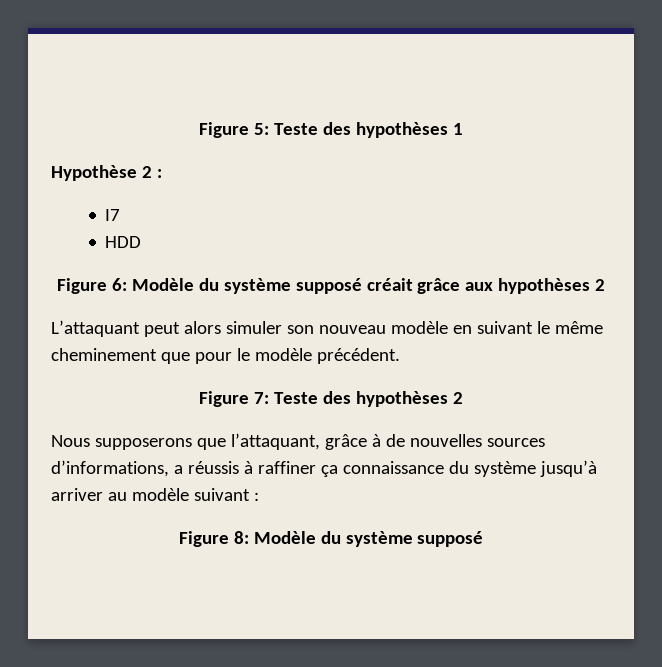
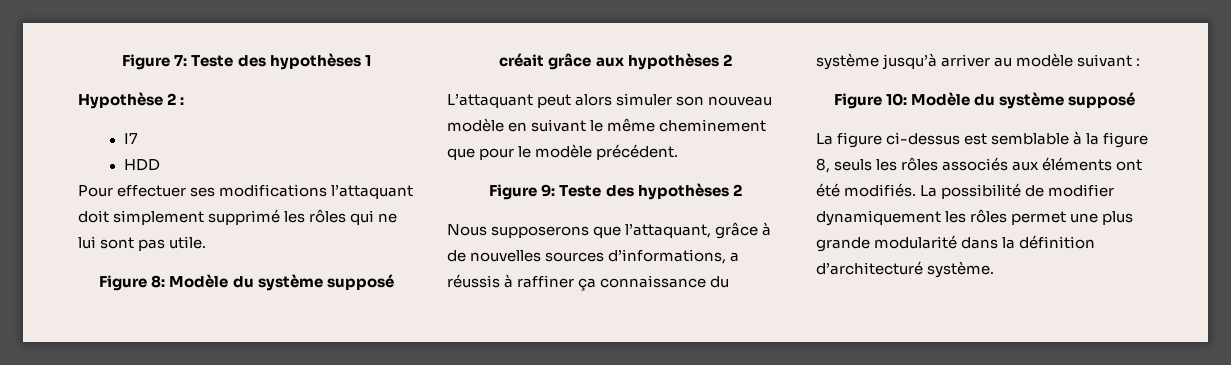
- Figure 5: Teste des hypothèses 1
+ Figure 7: Teste des hypothèses 1
- Figure 6: Modèle du système supposé créait grâce aux hypothèses 2
+ Pour effectuer ses modifications l’attaquant doit simplement supprimé les rôles qui ne lui sont pas utile.
+ Figure 8: Modèle du système supposé créait grâce aux hypothèses 2
- Figure 7: Teste des hypothèses 2
+ Figure 9: Teste des hypothèses 2
- Figure 8: Modèle du système supposé
+ Figure 10: Modèle du système supposé
+ La figure ci-dessus est semblable à la figure 8, seuls les rôles associés aux éléments ont été modifiés. La possibilité de modifier dynamiquement les rôles permet une plus grande modularité dans la définition d’architecturé système.

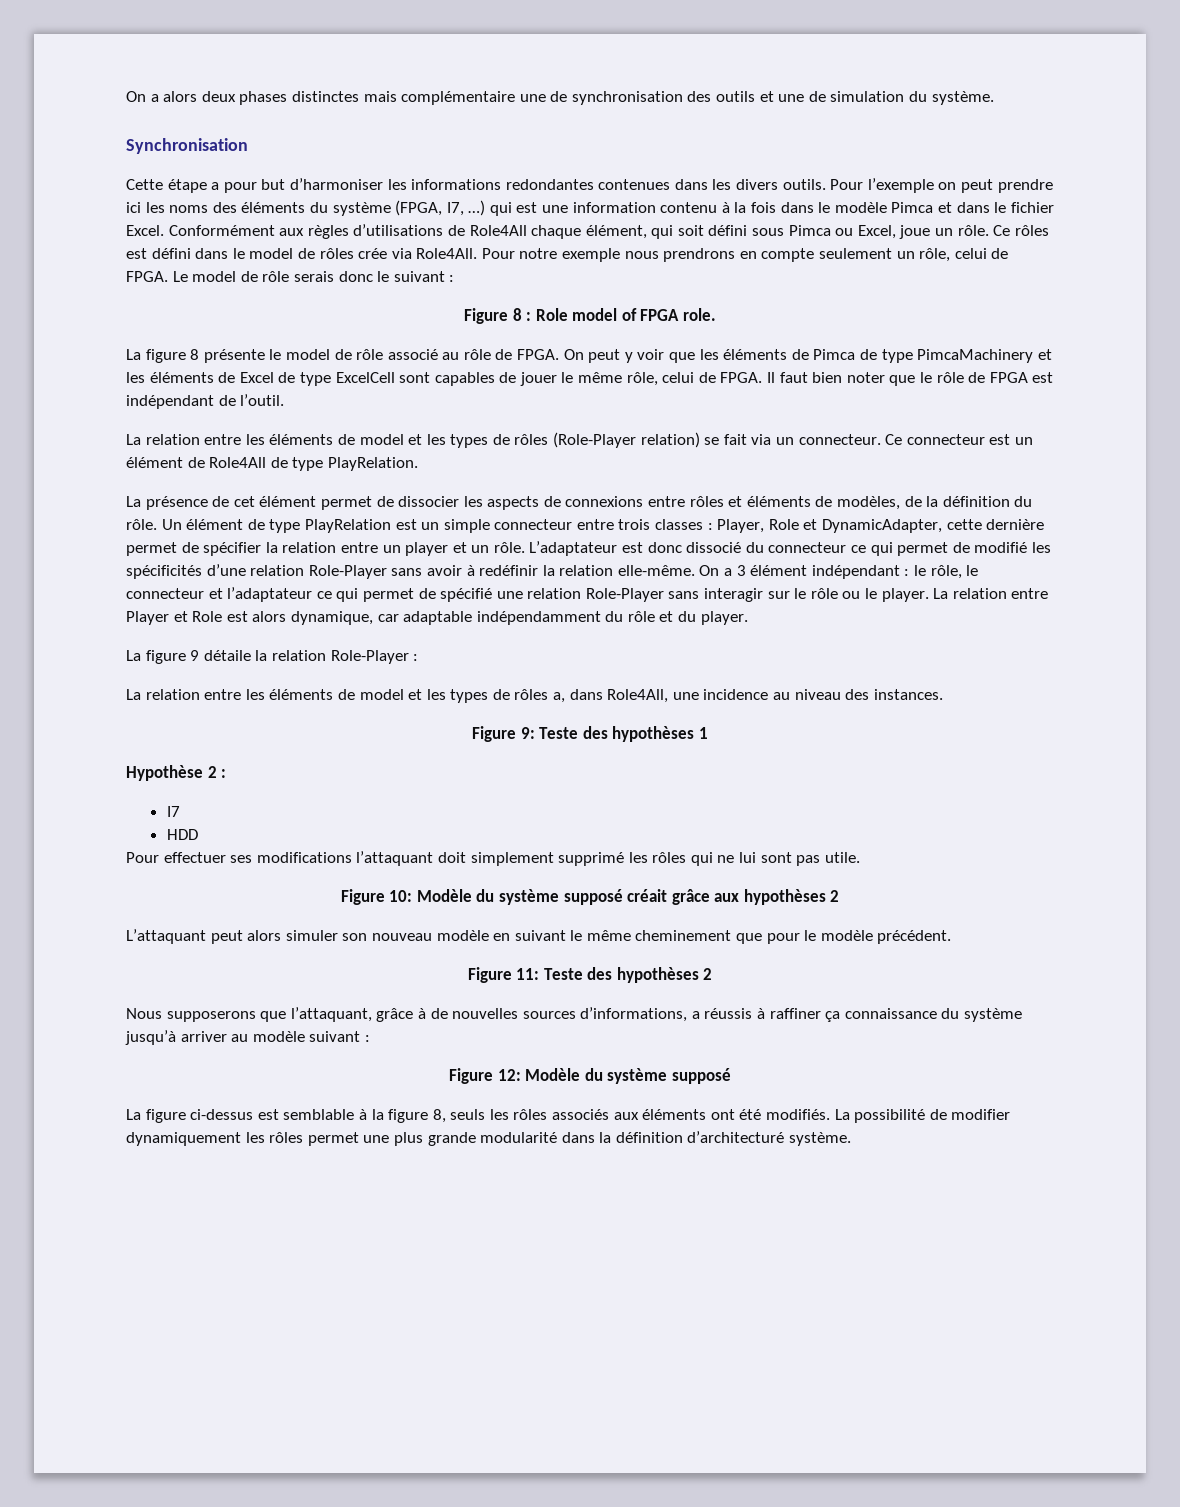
- Figure 7: Teste des hypothèses 1
+ On a alors deux phases distinctes mais complémentaire une de synchronisation des outils et une de simulation du système.
+ Synchronisation
+ Cette étape a pour but d’harmoniser les informations redondantes contenues dans les divers outils. Pour l’exemple on peut prendre ici les noms des éléments du système (FPGA, I7, …) qui est une information contenu à la fois dans le modèle Pimca et dans le fichier Excel. Conformément aux règles d’utilisations de Role4All chaque élément, qui soit défini sous Pimca ou Excel, joue un rôle. Ce rôles est défini dans le model de rôles crée via Role4All. Pour notre exemple nous prendrons en compte seulement un rôle, celui de FPGA. Le model de rôle serais donc le suivant :
+ Figure 8 : Role model of FPGA role.
+ La figure 8 présente le model de rôle associé au rôle de FPGA. On peut y voir que les éléments de Pimca de type PimcaMachinery et les éléments de Excel de type ExcelCell sont capables de jouer le même rôle, celui de FPGA. Il faut bien noter que le rôle de FPGA est indépendant de l’outil.
+ La relation entre les éléments de model et les types de rôles (Role-Player relation) se fait via un connecteur. Ce connecteur est un élément de Role4All de type PlayRelation.
+ La présence de cet élément permet de dissocier les aspects de connexions entre rôles et éléments de modèles, de la définition du rôle. Un élément de type PlayRelation est un simple connecteur entre trois classes : Player, Role et DynamicAdapter, cette dernière permet de spécifier la relation entre un player et un rôle. L’adaptateur est donc dissocié du connecteur ce qui permet de modifié les spécificités d’une relation Role-Player sans avoir à redéfinir la relation elle-même. On a 3 élément indépendant : le rôle, le connecteur et l’adaptateur ce qui permet de spécifié une relation Role-Player sans interagir sur le rôle ou le player. La relation entre Player et Role est alors dynamique, car adaptable indépendamment du rôle et du player.
+ La figure 9 détaile la relation Role-Player :
+ La relation entre les éléments de model et les types de rôles a, dans Role4All, une incidence au niveau des instances.
+ Figure 9: Teste des hypothèses 1
- Figure 8: Modèle du système supposé créait grâce aux hypothèses 2
+ Figure 10: Modèle du système supposé créait grâce aux hypothèses 2
- Figure 9: Teste des hypothèses 2
+ Figure 11: Teste des hypothèses 2
- Figure 10: Modèle du système supposé
+ Figure 12: Modèle du système supposé

